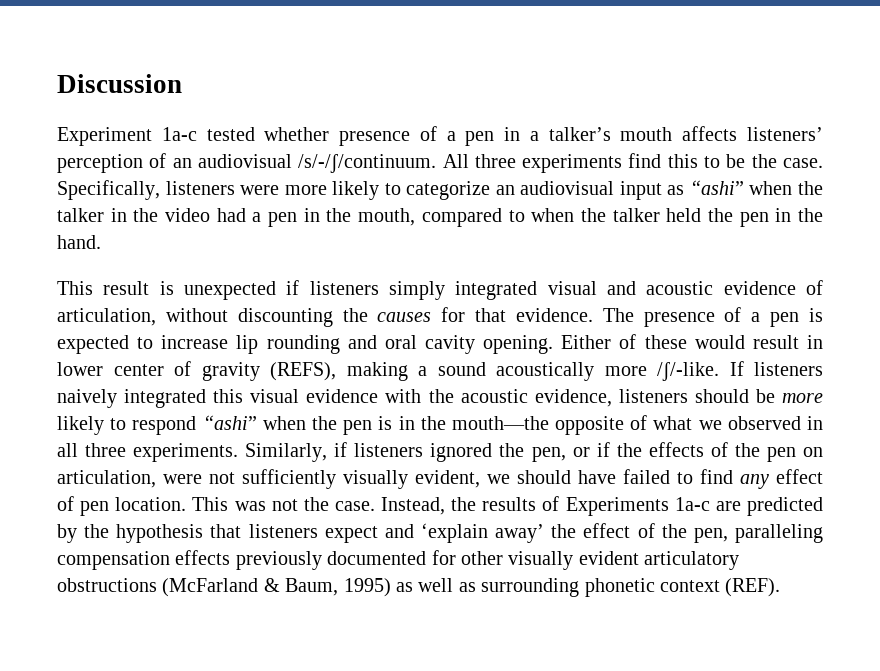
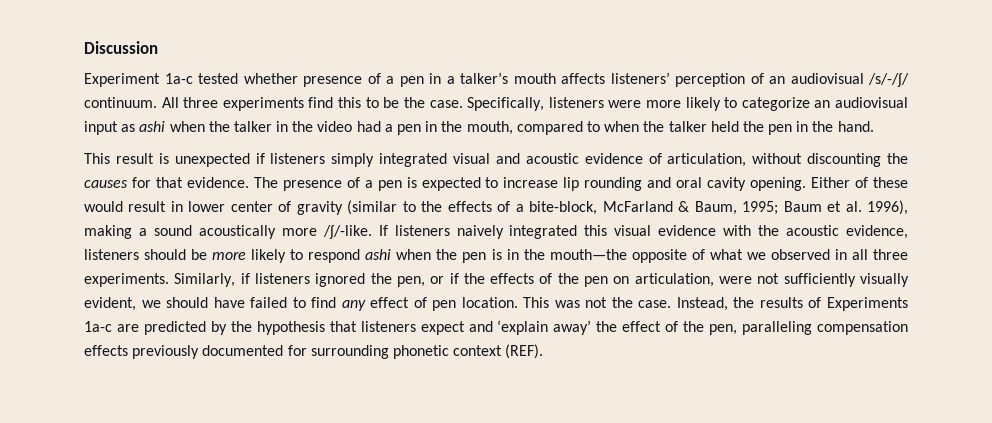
- Experiment 1a-c tested whether presence of a pen in a talker’s mouth affects listeners’ perception of an audiovisual /s/-/ʃ/continuum.
+ Experiment 1a-c tested whether presence of a pen in a talker’s mouth affects listeners’ perception of an audiovisual /s/-/ʃ/ continuum.
- Specifically, listeners were more likely to categorize an audiovisual input as “ashi” when the talker in the video had a pen in the mouth, compared to when the talker held the pen in the hand.
+ Specifically, listeners were more likely to categorize an audiovisual input as ashi when the talker in the video had a pen in the mouth, compared to when the talker held the pen in the hand.
- Either of these would result in lower center of gravity (REFS), making a sound acoustically more /ʃ/-like.
+ Either of these would result in lower center of gravity (similar to the effects of a bite-block, McFarland & Baum, 1995; Baum et al. 1996), making a sound acoustically more /ʃ/-like.
- If listeners naively integrated this visual evidence with the acoustic evidence, listeners should be more likely to respond “ashi” when the pen is in the mouth—the opposite of what we observed in all three experiments.
+ If listeners naively integrated this visual evidence with the acoustic evidence, listeners should be more likely to respond ashi when the pen is in the mouth—the opposite of what we observed in all three experiments.
- Instead, the results of Experiments 1a-c are predicted by the hypothesis that listeners expect and ‘explain away’ the effect of the pen, paralleling compensation effects previously documented for other visually evident articulatory obstructions (McFarland & Baum, 1995) as well as surrounding phonetic context (REF).
+ Instead, the results of Experiments 1a-c are predicted by the hypothesis that listeners expect and ‘explain away’ the effect of the pen, paralleling compensation effects previously documented for surrounding phonetic context (REF).

